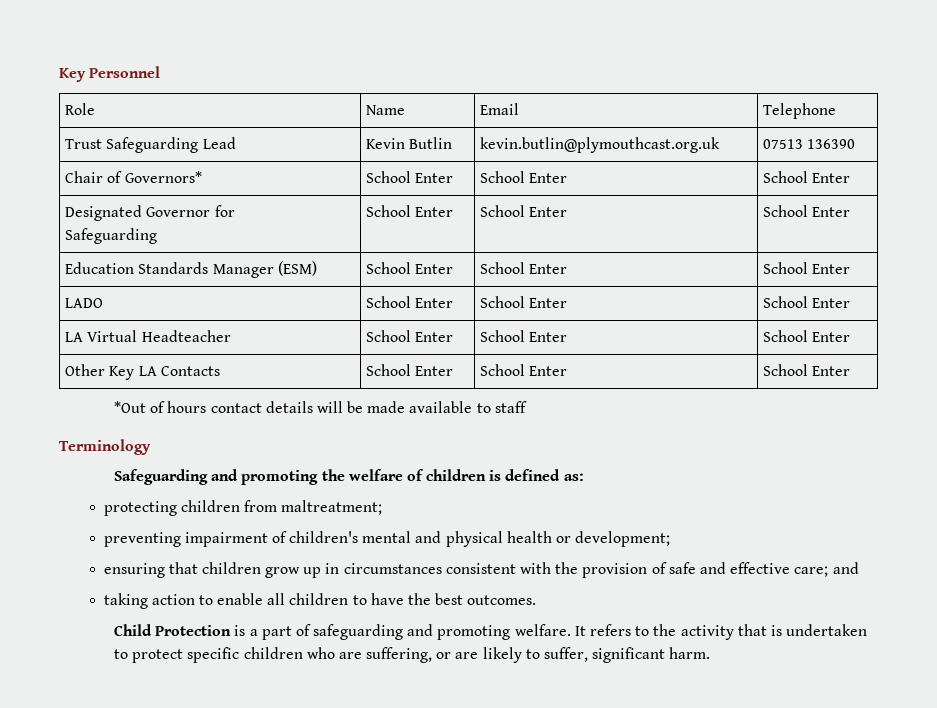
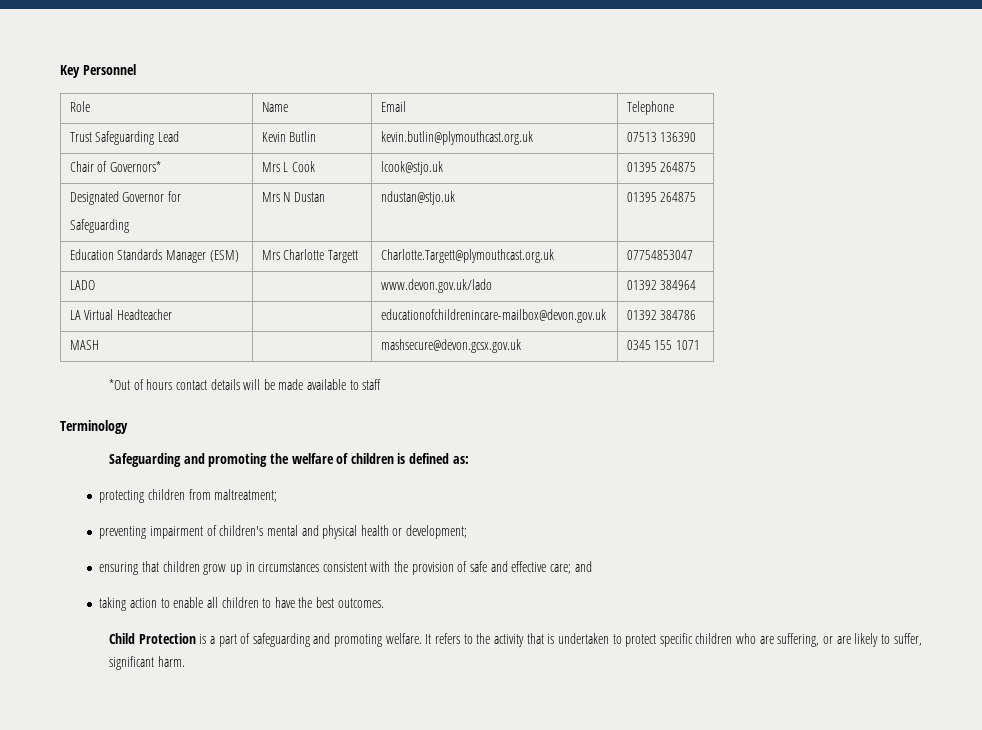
- Chair of Governors* | School Enter | School Enter | School Enter
+ Chair of Governors* | Mrs L Cook | lcook@stjo.uk | 01395 264875
  Designated Governor for
- Safeguarding | School Enter | School Enter | School Enter
- Education Standards Manager (ESM) | School Enter | School Enter | School Enter
- LADO | School Enter | School Enter | School Enter
- LA Virtual Headteacher | School Enter | School Enter | School Enter
- Other Key LA Contacts | School Enter | School Enter | School Enter
+ Safeguarding | Mrs N Dustan | ndustan@stjo.uk | 01395 264875
+ Education Standards Manager (ESM) | Mrs Charlotte Targett | Charlotte.Targett@plymouthcast.org.uk | 07754853047
+ LADO | | www.devon.gov.uk/lado | 01392 384964
+ LA Virtual Headteacher | | educationofchildrenincare-mailbox@devon.gov.uk | 01392 384786
+ MASH | | mashsecure@devon.gcsx.gov.uk | 0345 155 1071

